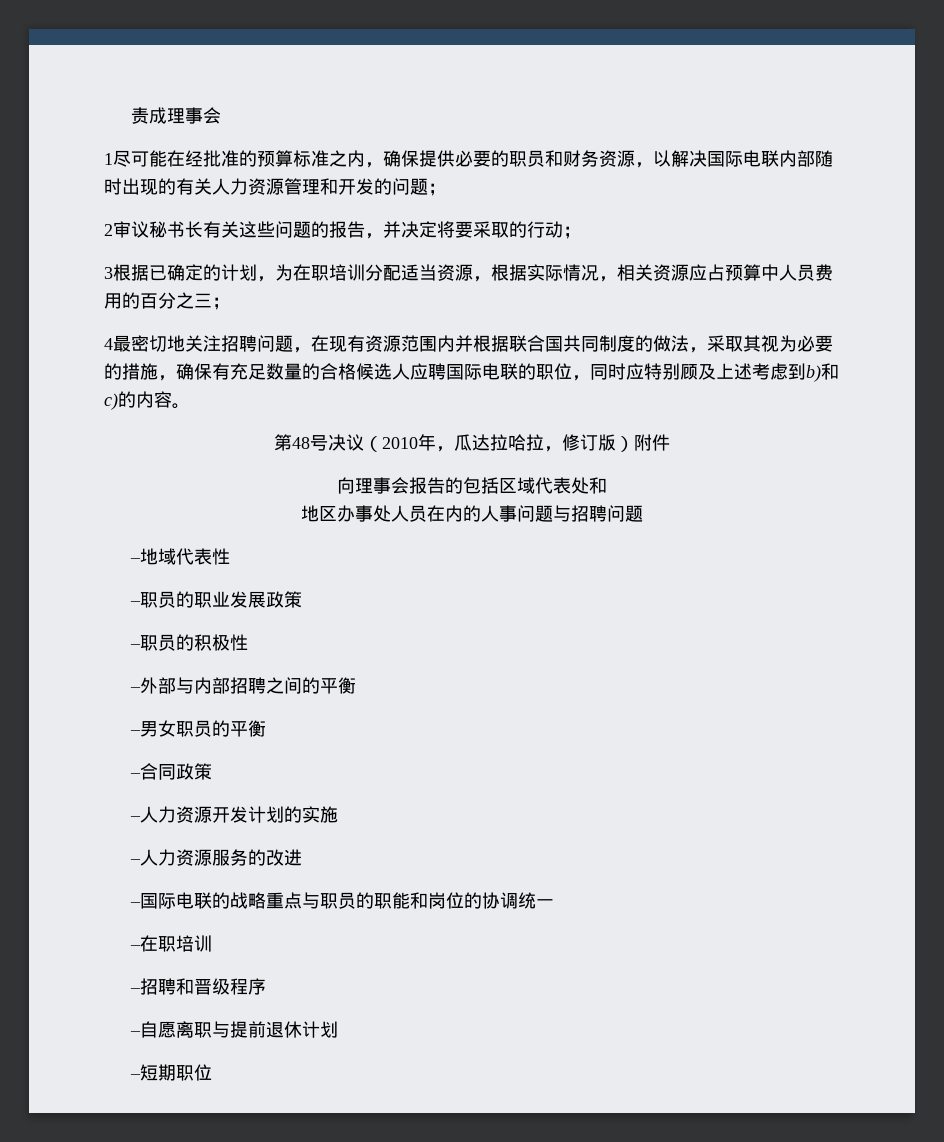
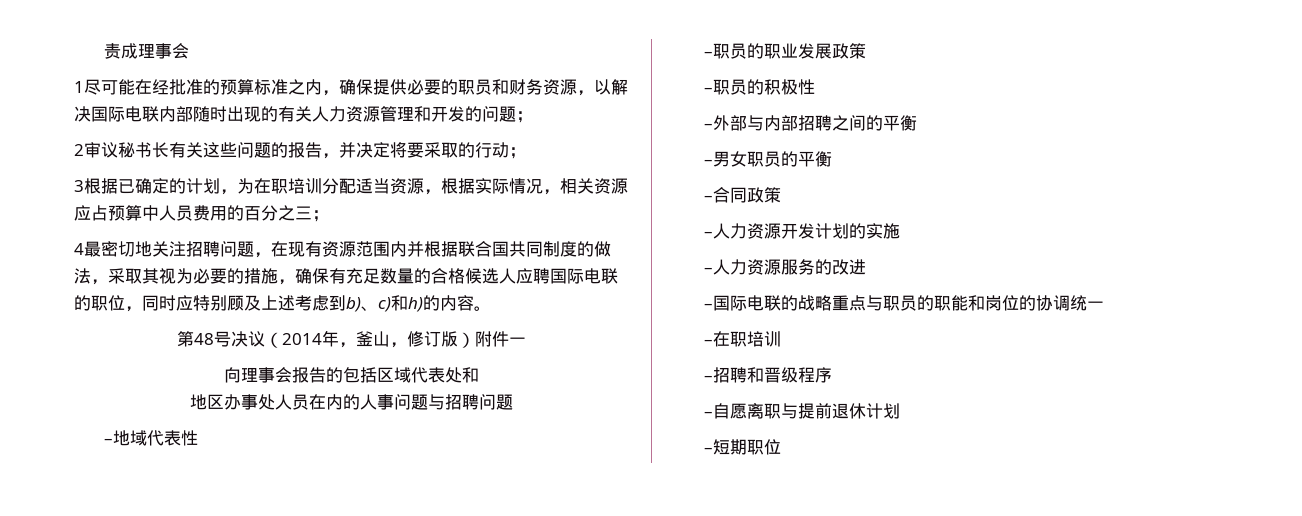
- 4最密切地关注招聘问题，在现有资源范围内并根据联合国共同制度的做法，采取其视为必要的措施，确保有充足数量的合格候选人应聘国际电联的职位，同时应特别顾及上述考虑到b)和c)的内容。
+ 4最密切地关注招聘问题，在现有资源范围内并根据联合国共同制度的做法，采取其视为必要的措施，确保有充足数量的合格候选人应聘国际电联的职位，同时应特别顾及上述考虑到b)、c)和h)的内容。
- 第48号决议（2010年，瓜达拉哈拉，修订版）附件
+ 第48号决议（2014年，釜山，修订版）附件一

